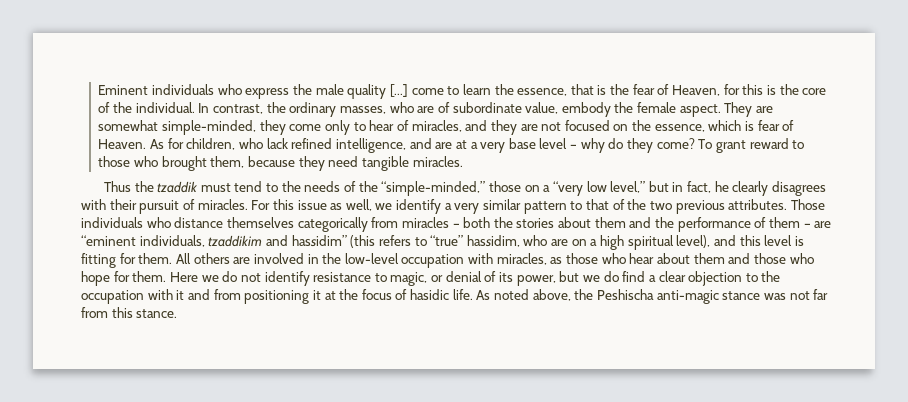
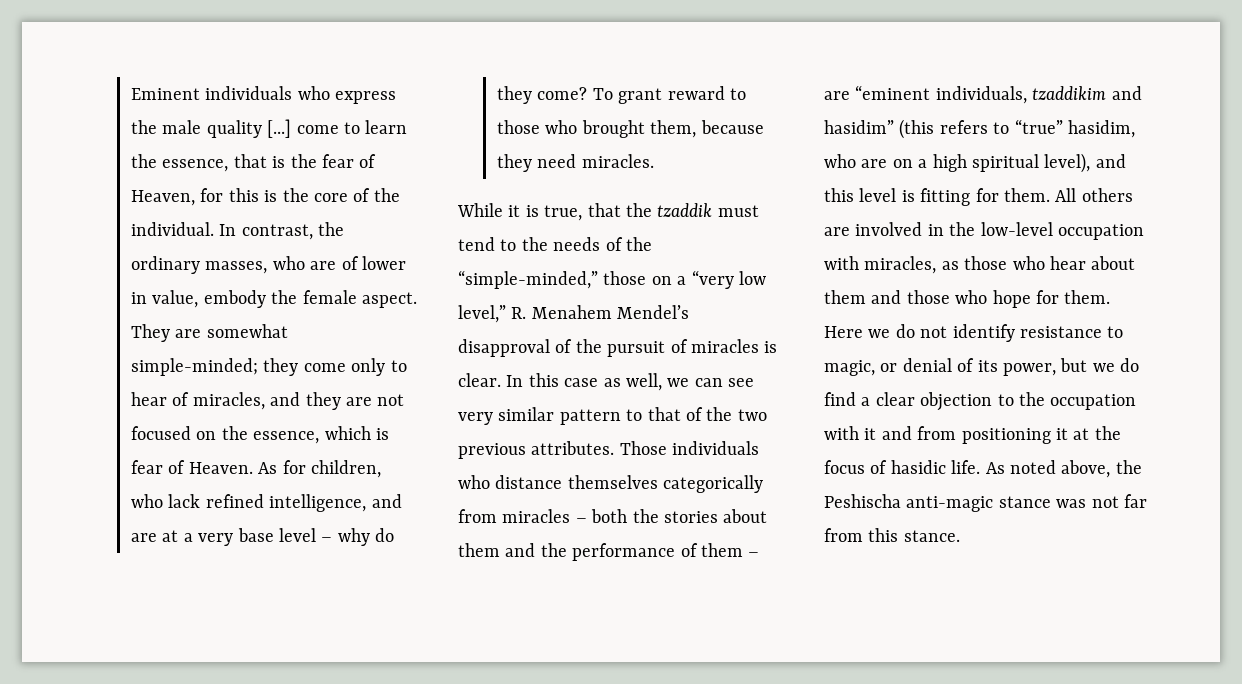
- In contrast, the ordinary masses, who are of subordinate value, embody the female aspect.
+ In contrast, the ordinary masses, who are of lower in value, embody the female aspect.
- They are somewhat simple-minded, they come only to hear of miracles, and they are not focused on the essence, which is fear of Heaven.
+ They are somewhat simple-minded; they come only to hear of miracles, and they are not focused on the essence, which is fear of Heaven.
- To grant reward to those who brought them, because they need tangible miracles.
+ To grant reward to those who brought them, because they need miracles.
- Thus the tzaddik must tend to the needs of the “simple-minded,” those on a “very low level,” but in fact, he clearly disagrees with their pursuit of miracles. For this issue as well, we identify a very similar pattern to that of the two previous attributes.
+ While it is true, that the tzaddik must tend to the needs of the “simple-minded,” those on a “very low level,” R. Menahem Mendel’s disapproval of the pursuit of miracles is clear. In this case as well, we can see very similar pattern to that of the two previous attributes.
- Those individuals who distance themselves categorically from miracles – both the stories about them and the performance of them – are “eminent individuals, tzaddikim and hassidim” (this refers to “true” hassidim, who are on a high spiritual level), and this level is fitting for them.
+ Those individuals who distance themselves categorically from miracles – both the stories about them and the performance of them – are “eminent individuals, tzaddikim and hasidim” (this refers to “true” hasidim, who are on a high spiritual level), and this level is fitting for them.

